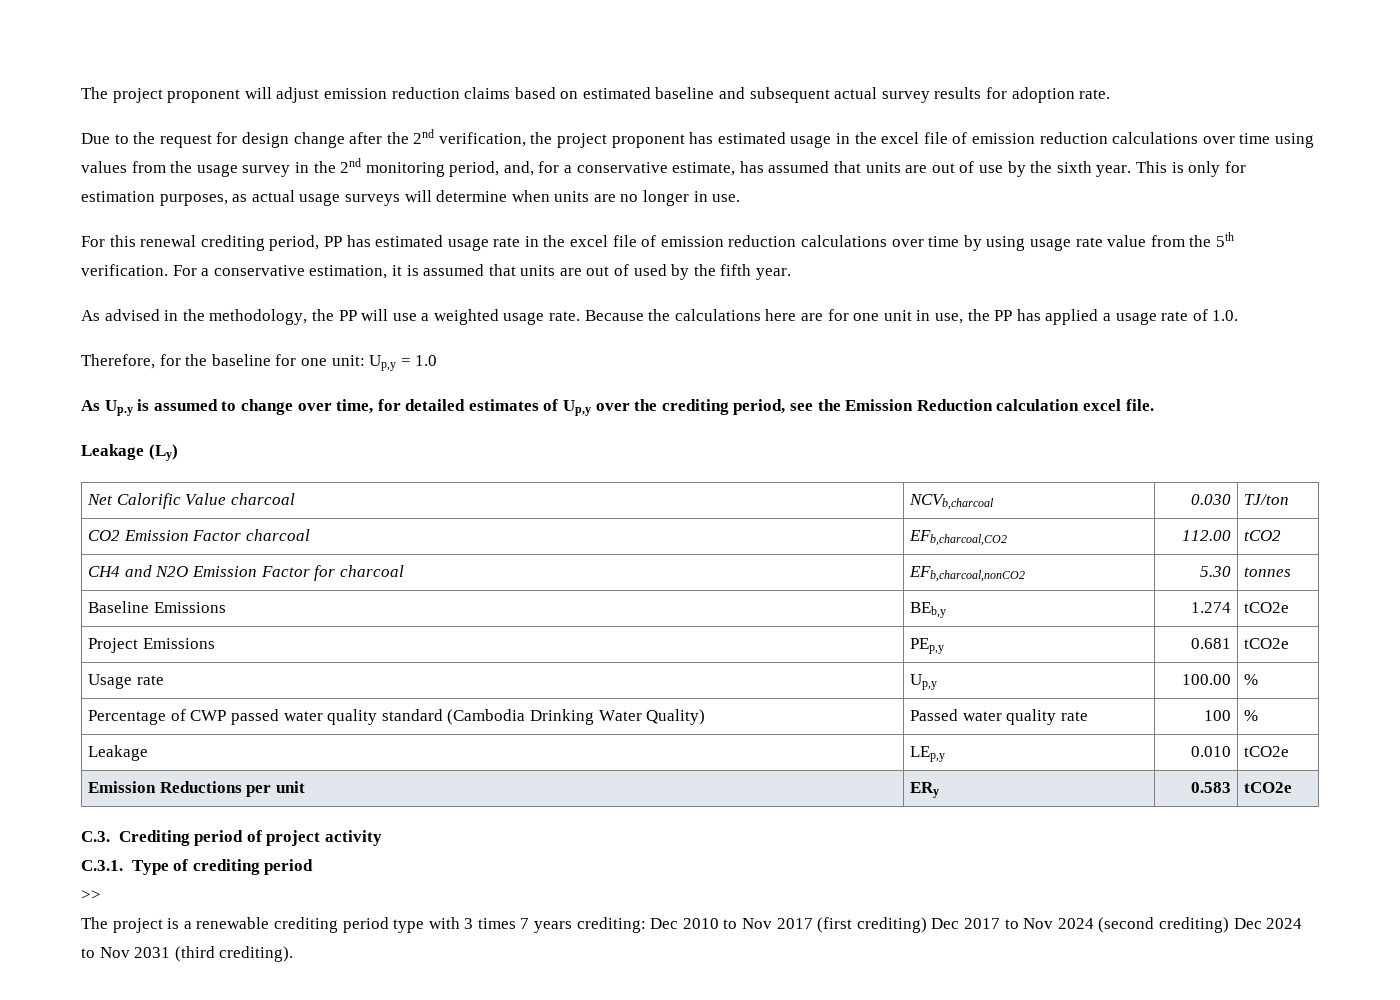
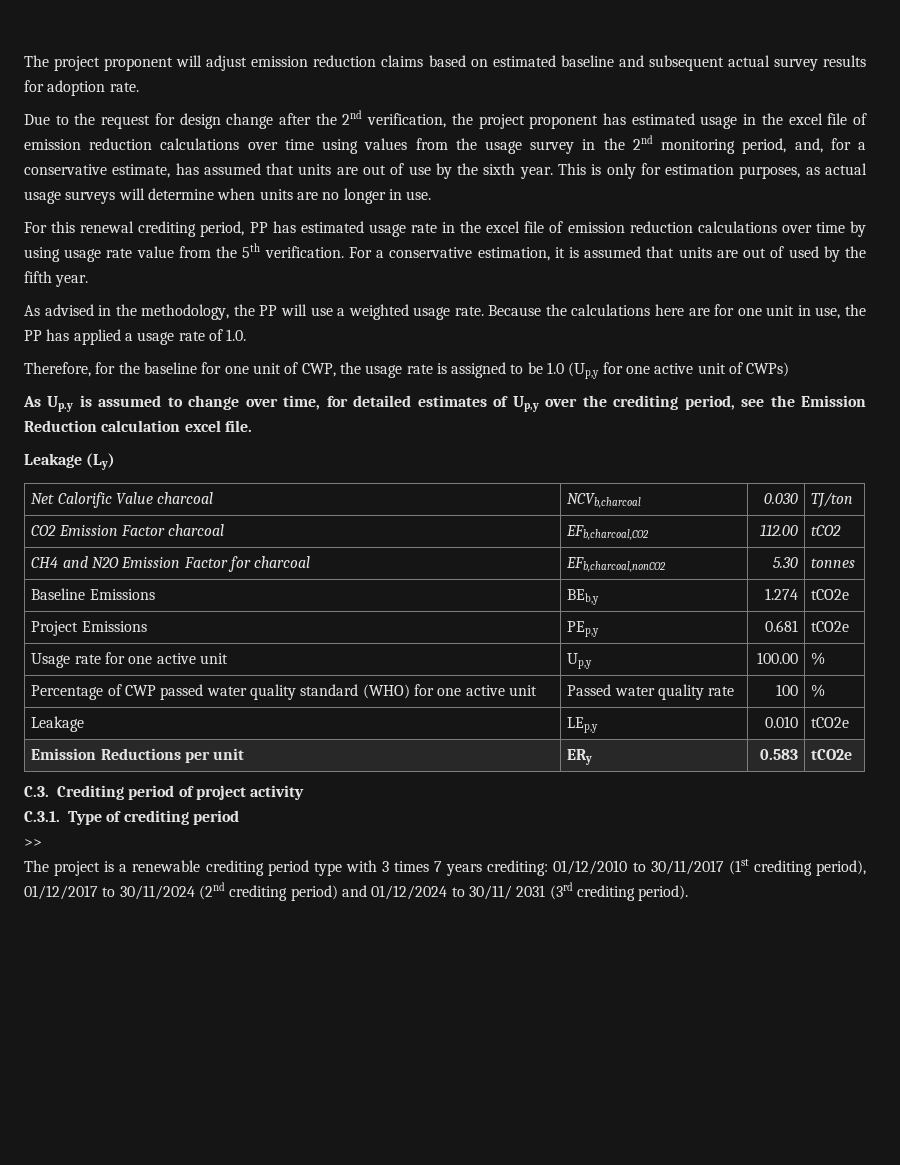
- Therefore, for the baseline for one unit: Up,y = 1.0
+ Therefore, for the baseline for one unit of CWP, the usage rate is assigned to be 1.0 (Up,y for one active unit of CWPs)
- Usage rate | Up,y | 100.00 | %
+ Usage rate for one active unit | Up,y | 100.00 | %
- Percentage of CWP passed water quality standard (Cambodia Drinking Water Quality) | Passed water quality rate | 100 | %
+ Percentage of CWP passed water quality standard (WHO) for one active unit | Passed water quality rate | 100 | %
- The project is a renewable crediting period type with 3 times 7 years crediting: Dec 2010 to Nov 2017 (first crediting) Dec 2017 to Nov 2024 (second crediting) Dec 2024 to Nov 2031 (third crediting).
+ The project is a renewable crediting period type with 3 times 7 years crediting: 01/12/2010 to 30/11/2017 (1st crediting period), 01/12/2017 to 30/11/2024 (2nd crediting period) and 01/12/2024 to 30/11/ 2031 (3rd crediting period).

